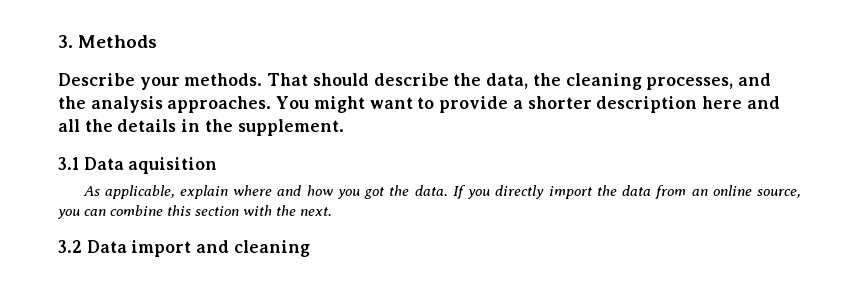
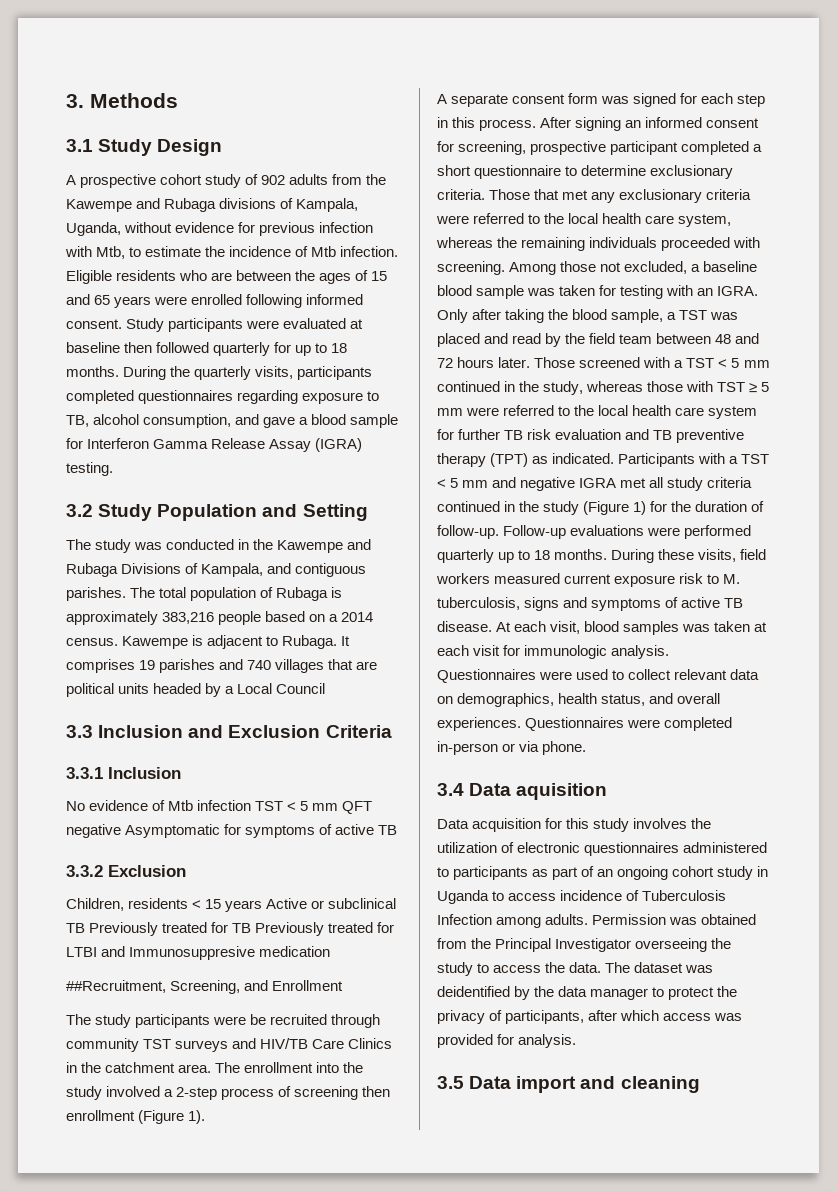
- Describe your methods. That should describe the data, the cleaning processes, and the analysis approaches. You might want to provide a shorter description here and all the details in the supplement.
- 3.1 Data aquisition
- As applicable, explain where and how you got the data. If you directly import the data from an online source, you can combine this section with the next.
- 3.2 Data import and cleaning
+ 3.1 Study Design
+ A prospective cohort study of 902 adults from the Kawempe and Rubaga divisions of Kampala, Uganda, without evidence for previous infection with Mtb, to estimate the incidence of Mtb infection. Eligible residents who are between the ages of 15 and 65 years were enrolled following informed consent. Study participants were evaluated at baseline then followed quarterly for up to 18 months. During the quarterly visits, participants completed questionnaires regarding exposure to TB, alcohol consumption, and gave a blood sample for Interferon Gamma Release Assay (IGRA) testing.
+ 3.2 Study Population and Setting
+ The study was conducted in the Kawempe and Rubaga Divisions of Kampala, and contiguous parishes. The total population of Rubaga is approximately 383,216 people based on a 2014 census. Kawempe is adjacent to Rubaga. It comprises 19 parishes and 740 villages that are political units headed by a Local Council
+ 3.3 Inclusion and Exclusion Criteria
+ 3.3.1 Inclusion
+ No evidence of Mtb infection TST < 5 mm QFT negative Asymptomatic for symptoms of active TB
+ 3.3.2 Exclusion
+ Children, residents < 15 years Active or subclinical TB Previously treated for TB Previously treated for LTBI and Immunosuppresive medication
+ ##Recruitment, Screening, and Enrollment
+ The study participants were be recruited through community TST surveys and HIV/TB Care Clinics in the catchment area. The enrollment into the study involved a 2-step process of screening then enrollment (Figure 1).
+ A separate consent form was signed for each step in this process. After signing an informed consent for screening, prospective participant completed a short questionnaire to determine exclusionary criteria. Those that met any exclusionary criteria were referred to the local health care system, whereas the remaining individuals proceeded with screening. Among those not excluded, a baseline blood sample was taken for testing with an IGRA. Only after taking the blood sample, a TST was placed and read by the field team between 48 and 72 hours later. Those screened with a TST < 5 mm continued in the study, whereas those with TST ≥ 5 mm were referred to the local health care system for further TB risk evaluation and TB preventive therapy (TPT) as indicated. Participants with a TST < 5 mm and negative IGRA met all study criteria continued in the study (Figure 1) for the duration of follow-up. Follow-up evaluations were performed quarterly up to 18 months. During these visits, field workers measured current exposure risk to M. tuberculosis, signs and symptoms of active TB disease. At each visit, blood samples was taken at each visit for immunologic analysis. Questionnaires were used to collect relevant data on demographics, health status, and overall experiences. Questionnaires were completed in-person or via phone.
+ 3.4 Data aquisition
+ Data acquisition for this study involves the utilization of electronic questionnaires administered to participants as part of an ongoing cohort study in Uganda to access incidence of Tuberculosis Infection among adults. Permission was obtained from the Principal Investigator overseeing the study to access the data. The dataset was deidentified by the data manager to protect the privacy of participants, after which access was provided for analysis.
+ 3.5 Data import and cleaning

